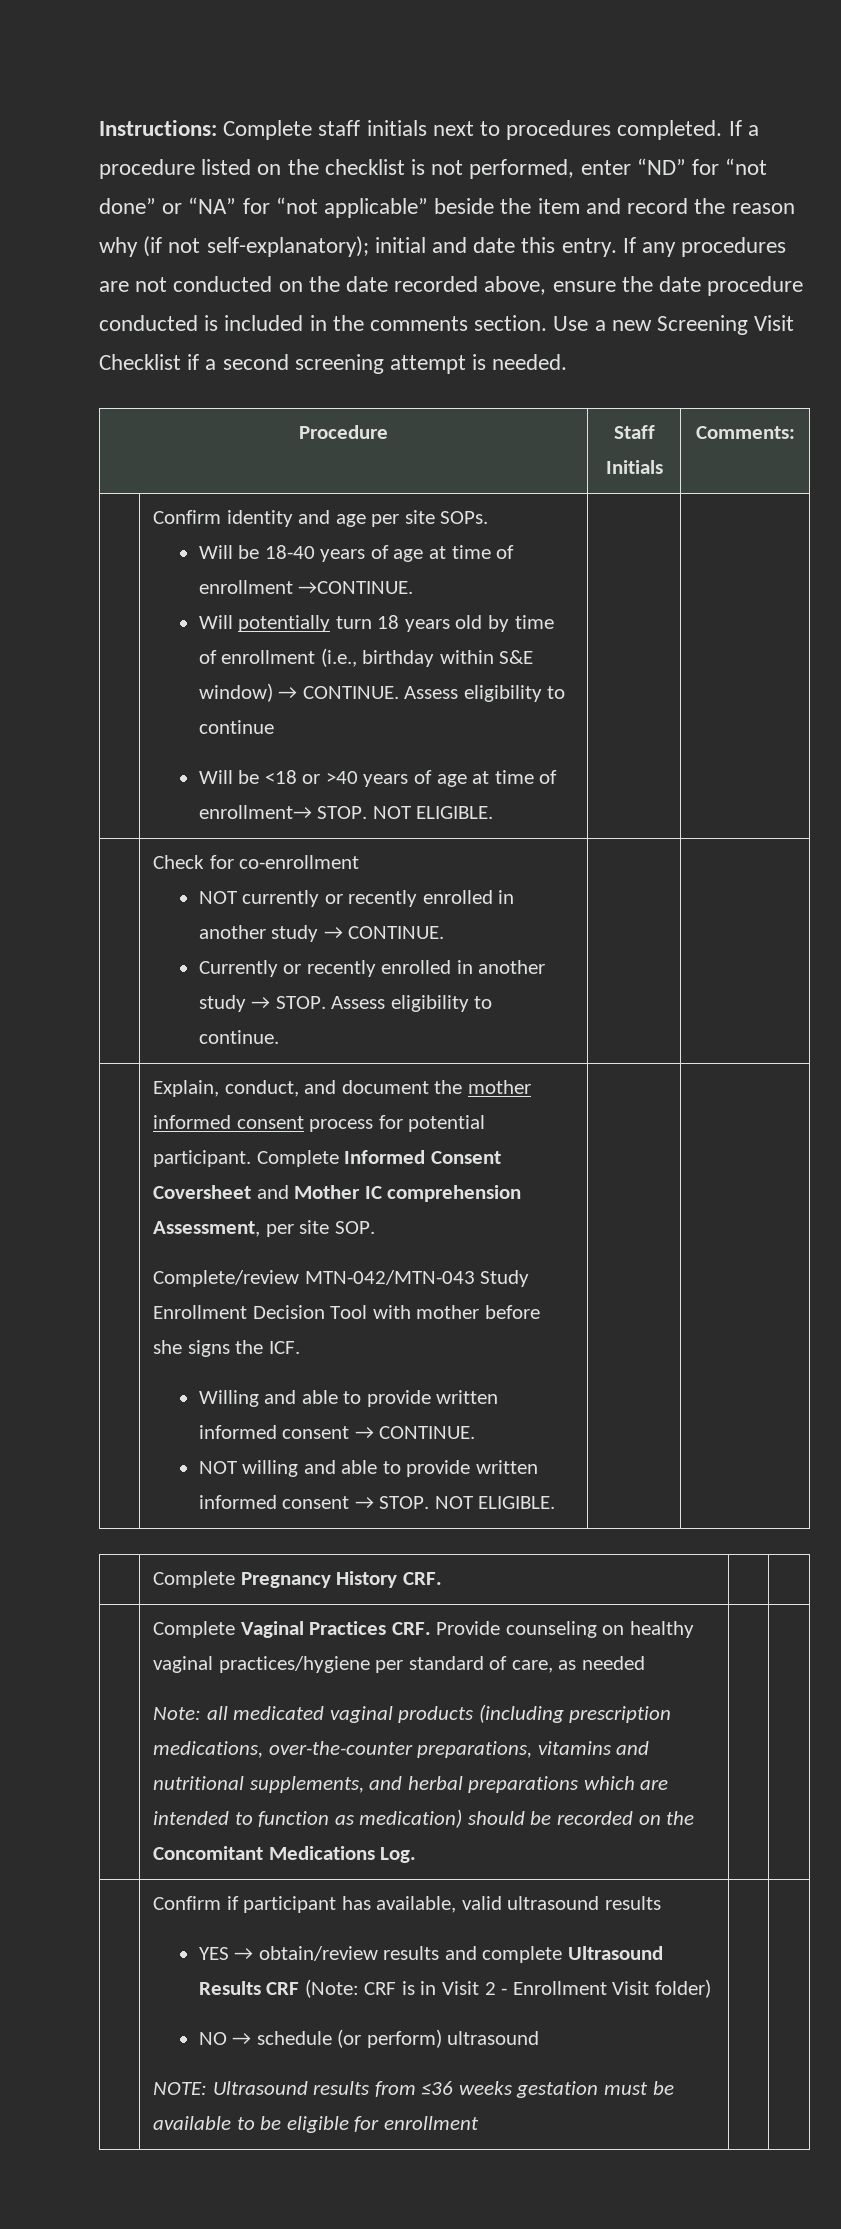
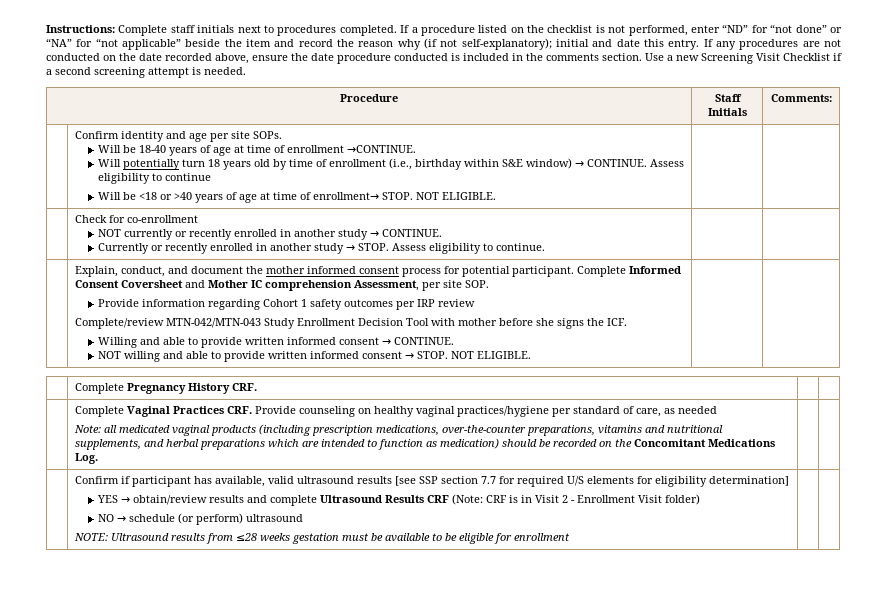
+ Provide information regarding Cohort 1 safety outcomes per IRP review
- Confirm if participant has available, valid ultrasound results
+ Confirm if participant has available, valid ultrasound results [see SSP section 7.7 for required U/S elements for eligibility determination]
- NOTE: Ultrasound results from ≤36 weeks gestation must be available to be eligible for enrollment
+ NOTE: Ultrasound results from ≤28 weeks gestation must be available to be eligible for enrollment

